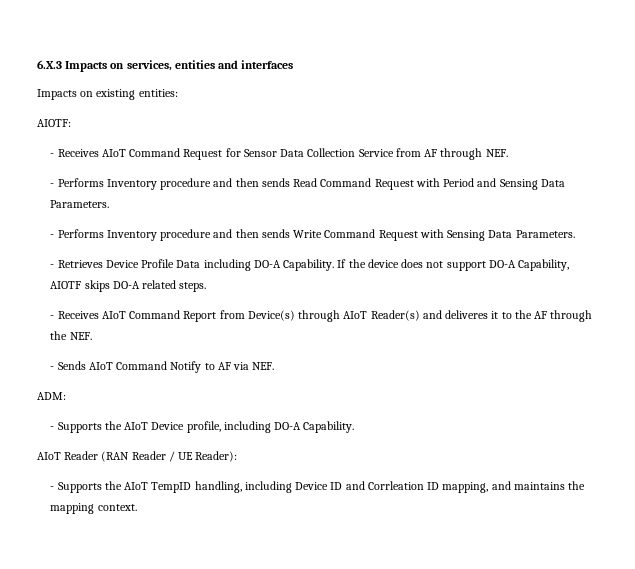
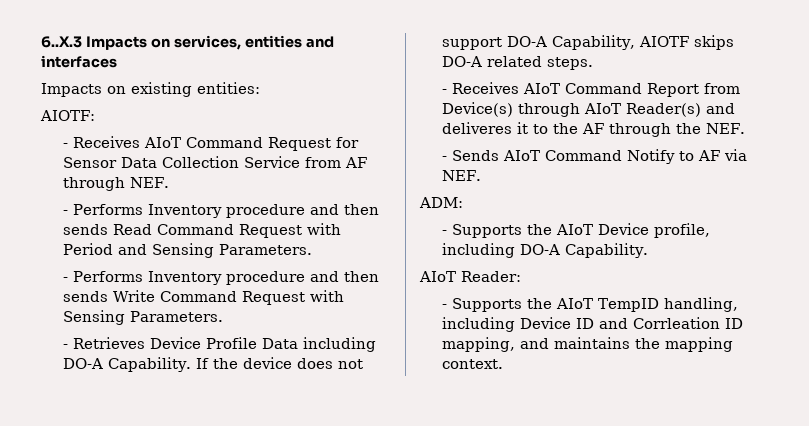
- 6.X.3 Impacts on services, entities and interfaces
+ 6..X.3 Impacts on services, entities and interfaces
- - Performs Inventory procedure and then sends Read Command Request with Period and Sensing Data Parameters.
+ - Performs Inventory procedure and then sends Read Command Request with Period and Sensing Parameters.
- - Performs Inventory procedure and then sends Write Command Request with Sensing Data Parameters.
+ - Performs Inventory procedure and then sends Write Command Request with Sensing Parameters.
- AIoT Reader (RAN Reader / UE Reader):
+ AIoT Reader:

